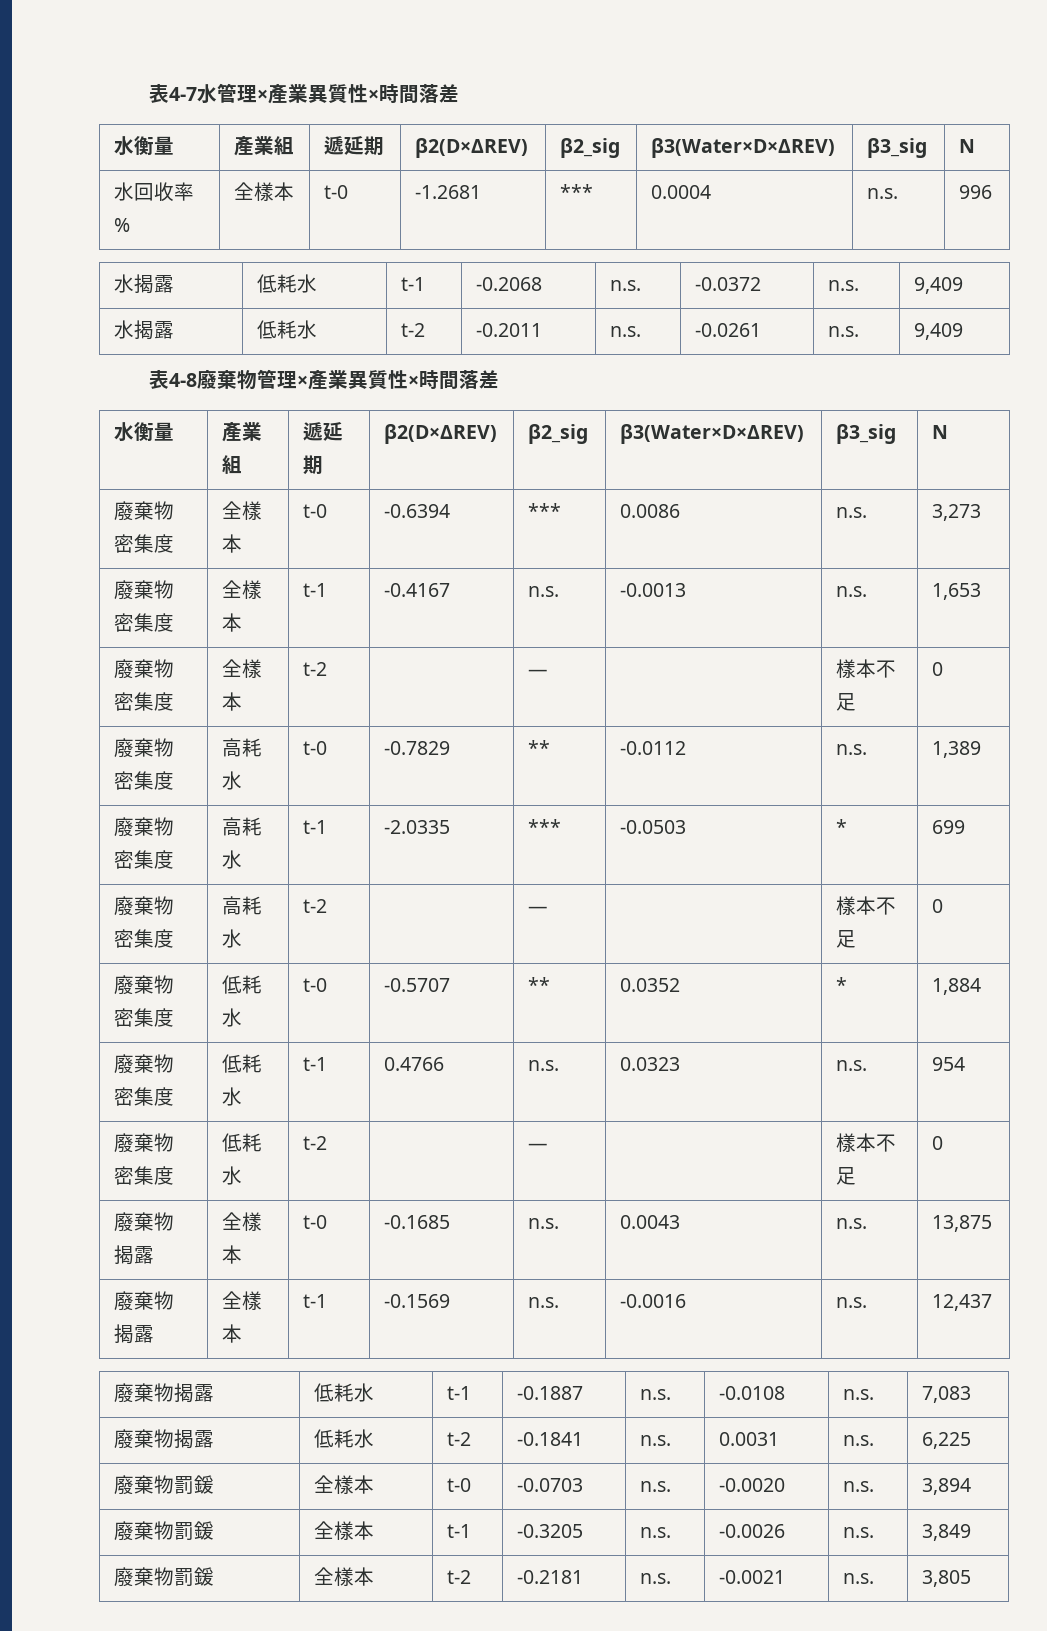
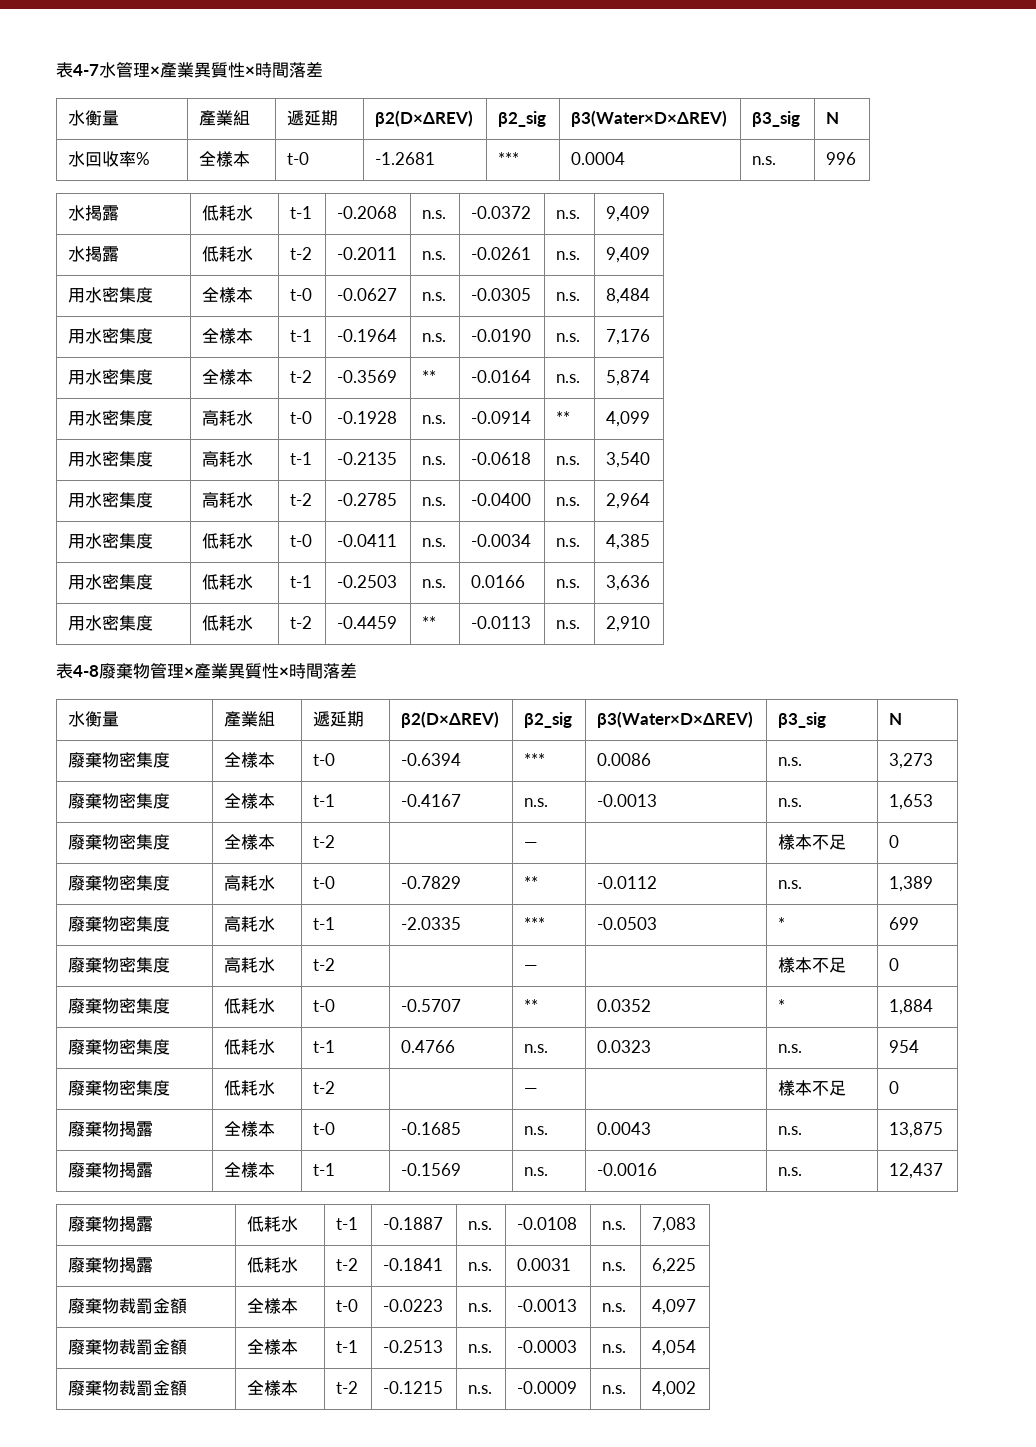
+ 用水密集度 | 全樣本 | t-0 | -0.0627 | n.s. | -0.0305 | n.s. | 8,484
+ 用水密集度 | 全樣本 | t-1 | -0.1964 | n.s. | -0.0190 | n.s. | 7,176
+ 用水密集度 | 全樣本 | t-2 | -0.3569 | ** | -0.0164 | n.s. | 5,874
+ 用水密集度 | 高耗水 | t-0 | -0.1928 | n.s. | -0.0914 | ** | 4,099
+ 用水密集度 | 高耗水 | t-1 | -0.2135 | n.s. | -0.0618 | n.s. | 3,540
+ 用水密集度 | 高耗水 | t-2 | -0.2785 | n.s. | -0.0400 | n.s. | 2,964
+ 用水密集度 | 低耗水 | t-0 | -0.0411 | n.s. | -0.0034 | n.s. | 4,385
+ 用水密集度 | 低耗水 | t-1 | -0.2503 | n.s. | 0.0166 | n.s. | 3,636
+ 用水密集度 | 低耗水 | t-2 | -0.4459 | ** | -0.0113 | n.s. | 2,910
- 廢棄物罰鍰 | 全樣本 | t-0 | -0.0703 | n.s. | -0.0020 | n.s. | 3,894
- 廢棄物罰鍰 | 全樣本 | t-1 | -0.3205 | n.s. | -0.0026 | n.s. | 3,849
- 廢棄物罰鍰 | 全樣本 | t-2 | -0.2181 | n.s. | -0.0021 | n.s. | 3,805
+ 廢棄物裁罰金額 | 全樣本 | t-0 | -0.0223 | n.s. | -0.0013 | n.s. | 4,097
+ 廢棄物裁罰金額 | 全樣本 | t-1 | -0.2513 | n.s. | -0.0003 | n.s. | 4,054
+ 廢棄物裁罰金額 | 全樣本 | t-2 | -0.1215 | n.s. | -0.0009 | n.s. | 4,002

